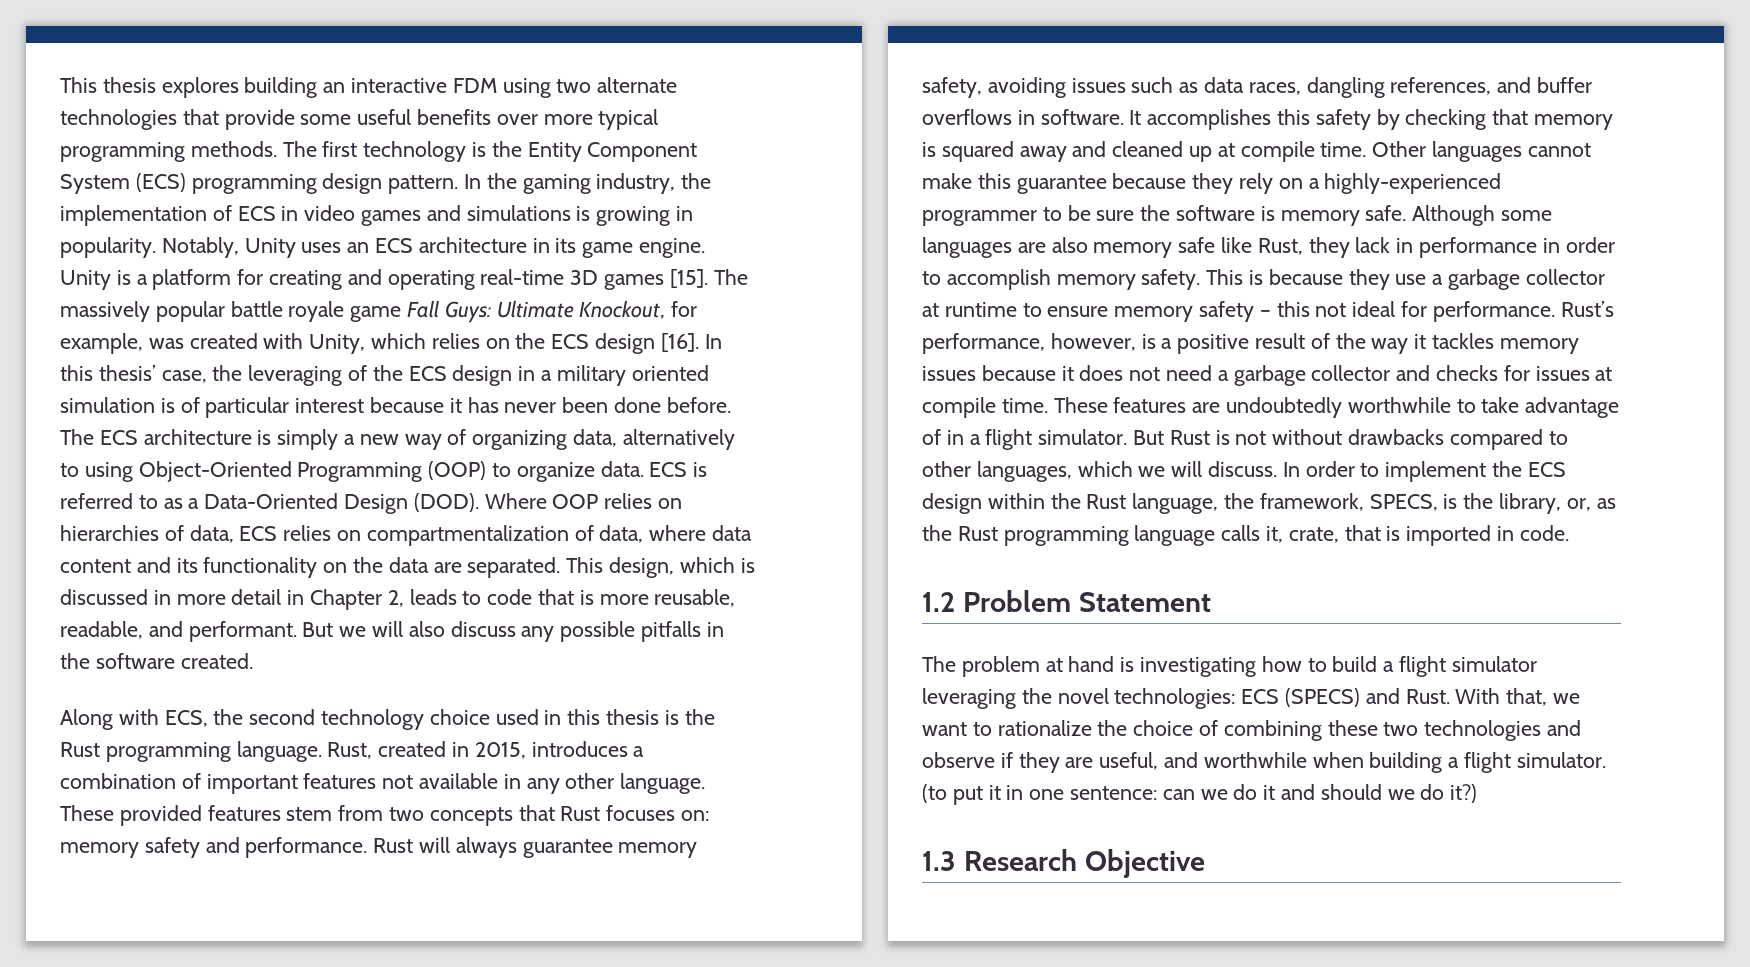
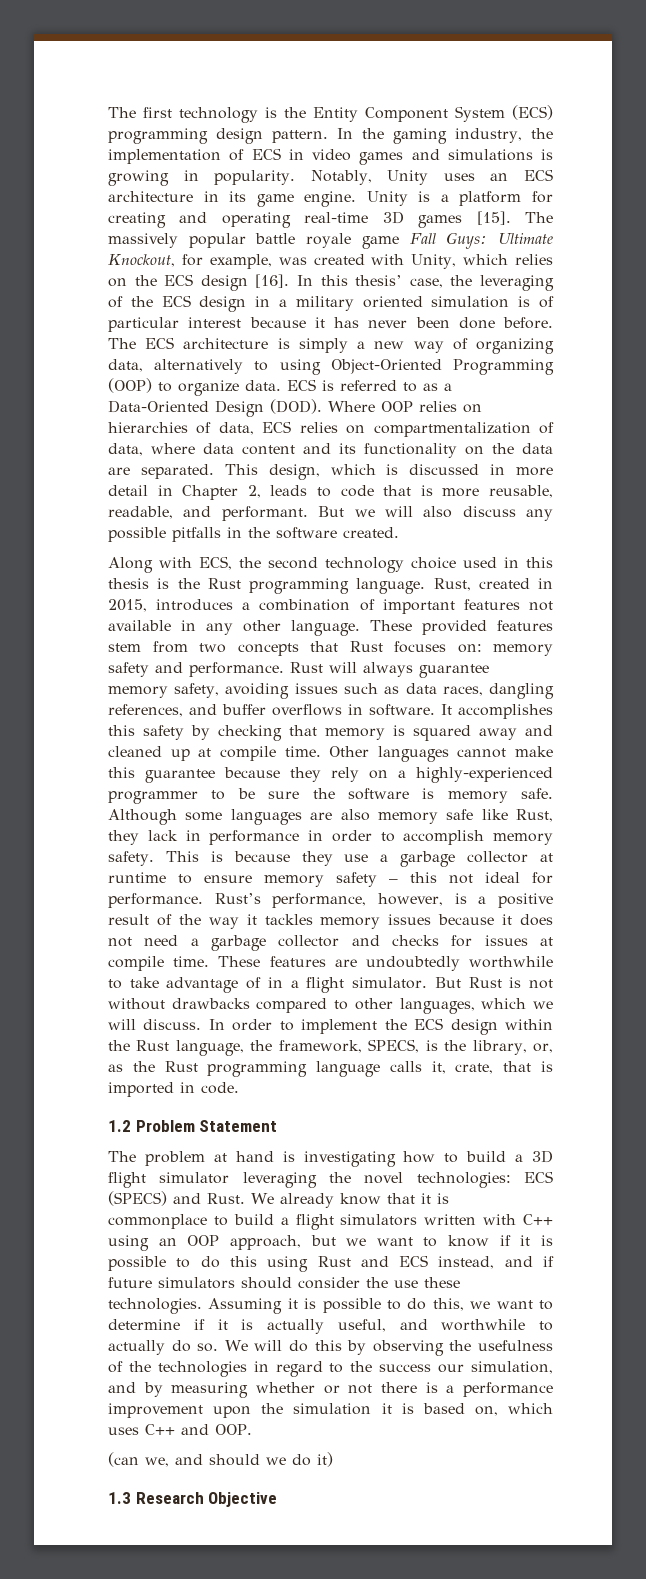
- This thesis explores building an interactive FDM using two alternate technologies that provide some useful benefits over more typical programming methods.
- The problem at hand is investigating how to build a flight simulator leveraging the novel technologies: ECS (SPECS) and Rust.
+ The problem at hand is investigating how to build a 3D flight simulator leveraging the novel technologies: ECS (SPECS) and Rust.
- With that, we want to rationalize the choice of combining these two technologies and observe if they are useful, and worthwhile when building a flight simulator. (to put it in one sentence: can we do it and should we do it?)
+ We already know that it is commonplace to build a flight simulators written with C++ using an OOP approach, but we want to know if it is possible to do this using Rust and ECS instead, and if future simulators should consider the use these technologies. Assuming it is possible to do this, we want to determine if it is actually useful, and worthwhile to actually do so. We will do this by observing the usefulness of the technologies in regard to the success our simulation, and by measuring whether or not there is a performance improvement upon the simulation it is based on, which uses C++ and OOP.
+ (can we, and should we do it)

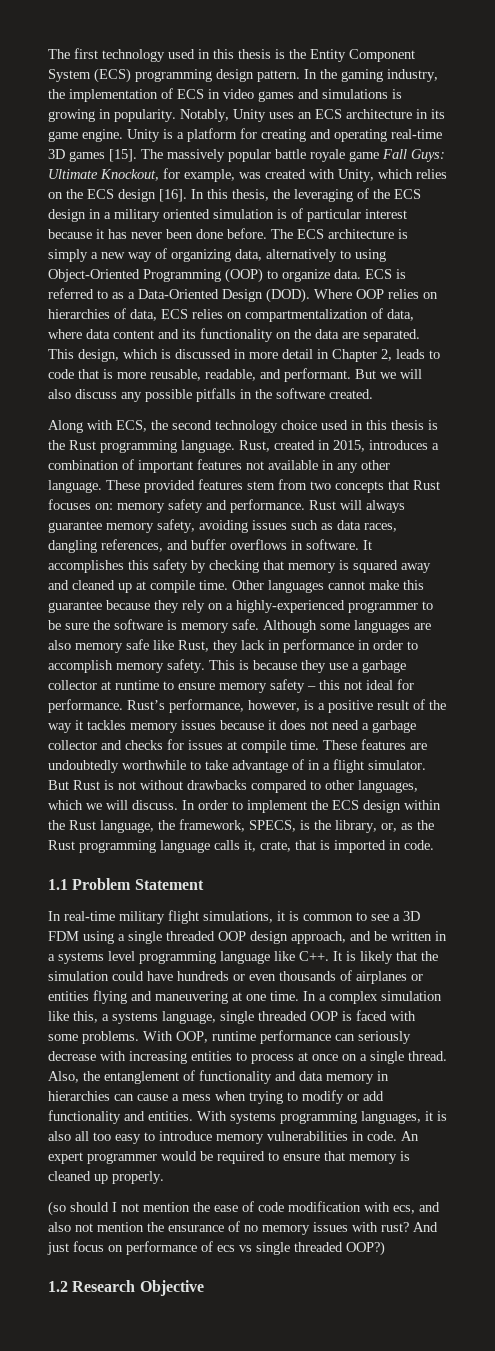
- The first technology is the Entity Component System (ECS) programming design pattern.
+ The first technology used in this thesis is the Entity Component System (ECS) programming design pattern.
- In this thesis’ case, the leveraging of the ECS design in a military oriented simulation is of particular interest because it has never been done before.
+ In this thesis, the leveraging of the ECS design in a military oriented simulation is of particular interest because it has never been done before.
- 1.2 Problem Statement
+ 1.1 Problem Statement
- The problem at hand is investigating how to build a 3D flight simulator leveraging the novel technologies: ECS (SPECS) and Rust. We already know that it is commonplace to build a flight simulators written with C++ using an OOP approach, but we want to know if it is possible to do this using Rust and ECS instead, and if future simulators should consider the use these technologies. Assuming it is possible to do this, we want to determine if it is actually useful, and worthwhile to actually do so. We will do this by observing the usefulness of the technologies in regard to the success our simulation, and by measuring whether or not there is a performance improvement upon the simulation it is based on, which uses C++ and OOP.
- (can we, and should we do it)
- 1.3 Research Objective
+ In real-time military flight simulations, it is common to see a 3D FDM using a single threaded OOP design approach, and be written in a systems level programming language like C++. It is likely that the simulation could have hundreds or even thousands of airplanes or entities flying and maneuvering at one time. In a complex simulation like this, a systems language, single threaded OOP is faced with some problems. With OOP, runtime performance can seriously decrease with increasing entities to process at once on a single thread. Also, the entanglement of functionality and data memory in hierarchies can cause a mess when trying to modify or add functionality and entities. With systems programming languages, it is also all too easy to introduce memory vulnerabilities in code. An expert programmer would be required to ensure that memory is cleaned up properly.
+ (so should I not mention the ease of code modification with ecs, and also not mention the ensurance of no memory issues with rust? And just focus on performance of ecs vs single threaded OOP?)
+ 1.2 Research Objective

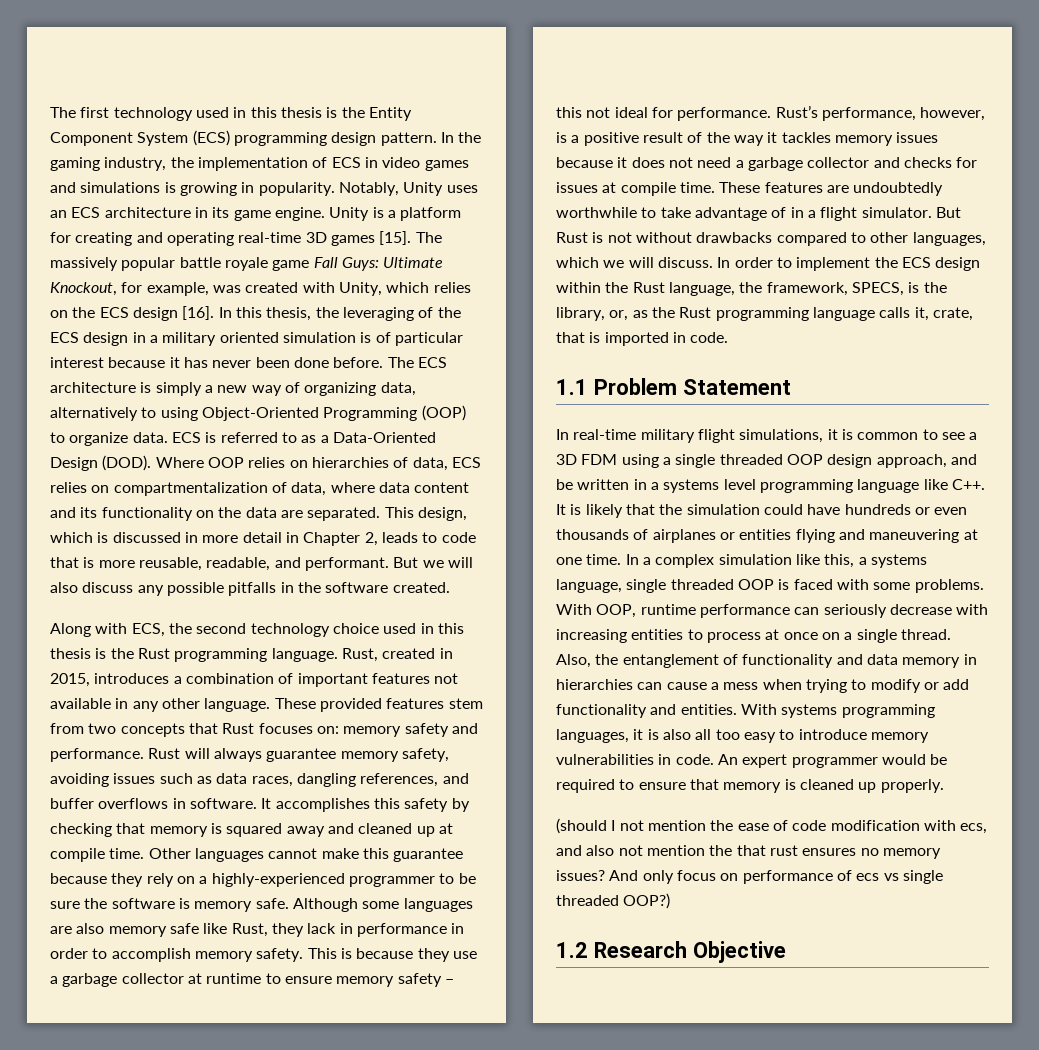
- (so should I not mention the ease of code modification with ecs, and also not mention the ensurance of no memory issues with rust? And just focus on performance of ecs vs single threaded OOP?)
+ (should I not mention the ease of code modification with ecs, and also not mention the that rust ensures no memory issues? And only focus on performance of ecs vs single threaded OOP?)

